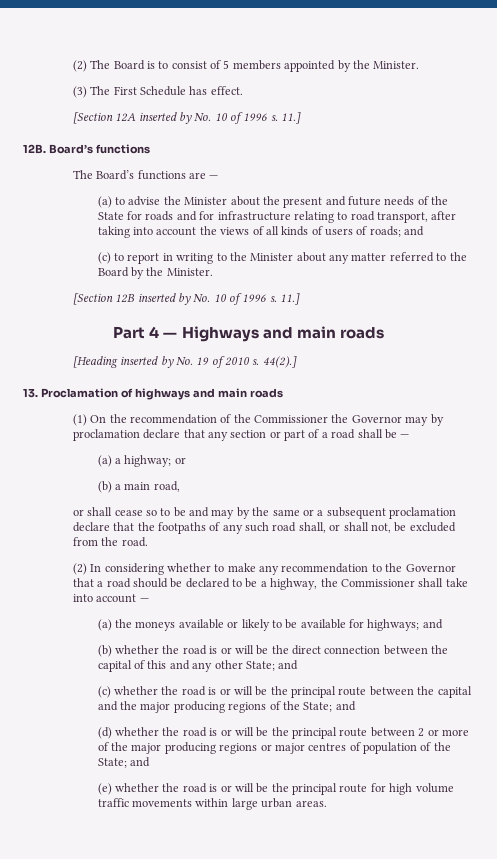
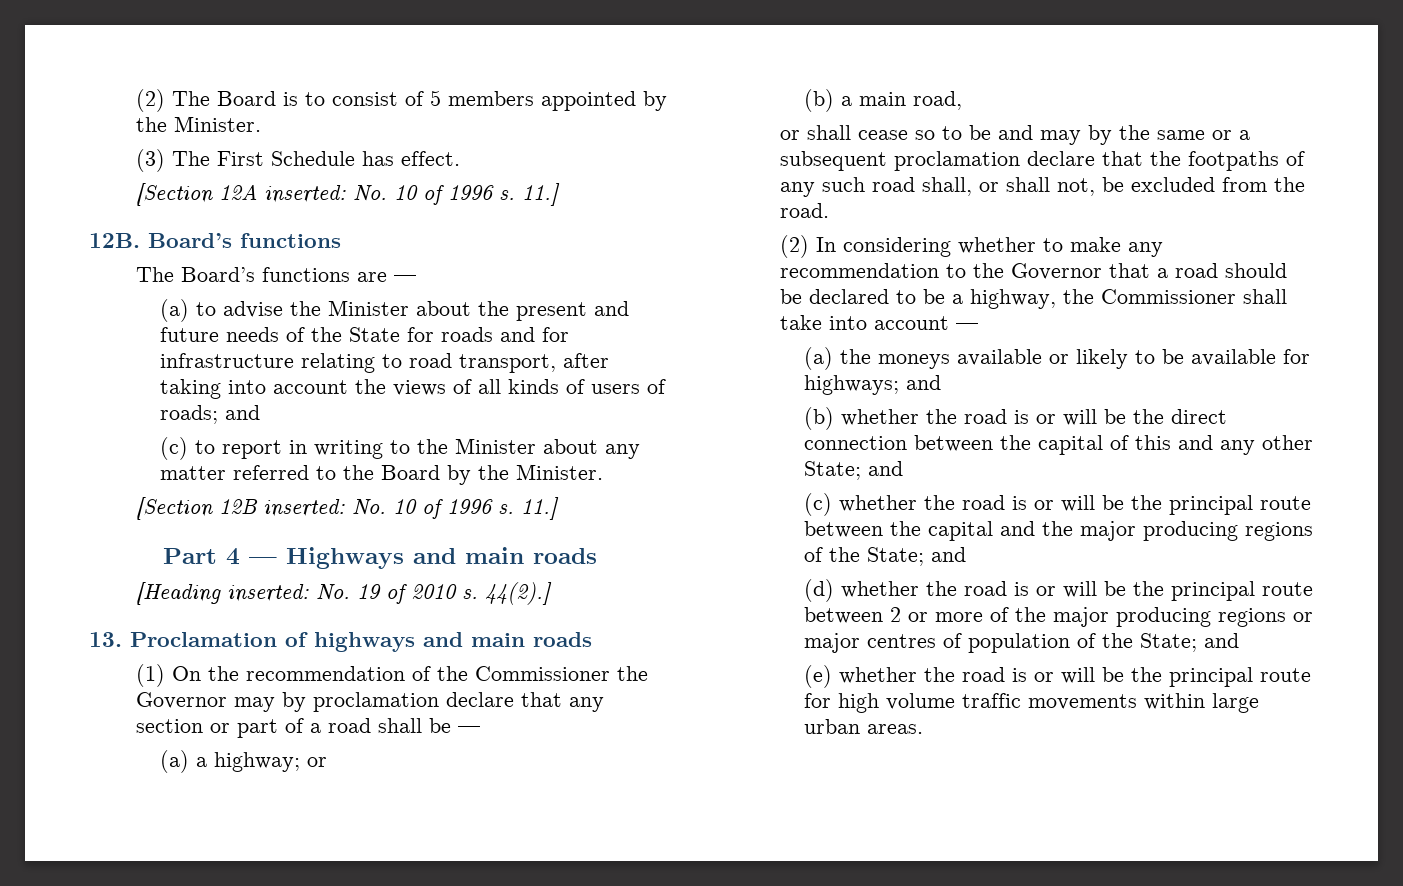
- [Section 12A inserted by No. 10 of 1996 s.
+ [Section 12A inserted: No. 10 of 1996 s.
- [Section 12B inserted by No. 10 of 1996 s.
+ [Section 12B inserted: No. 10 of 1996 s.
- [Heading inserted by No. 19 of 2010 s.
+ [Heading inserted: No. 19 of 2010 s.

